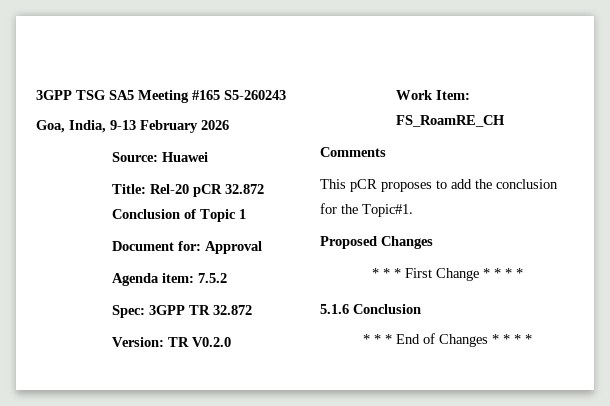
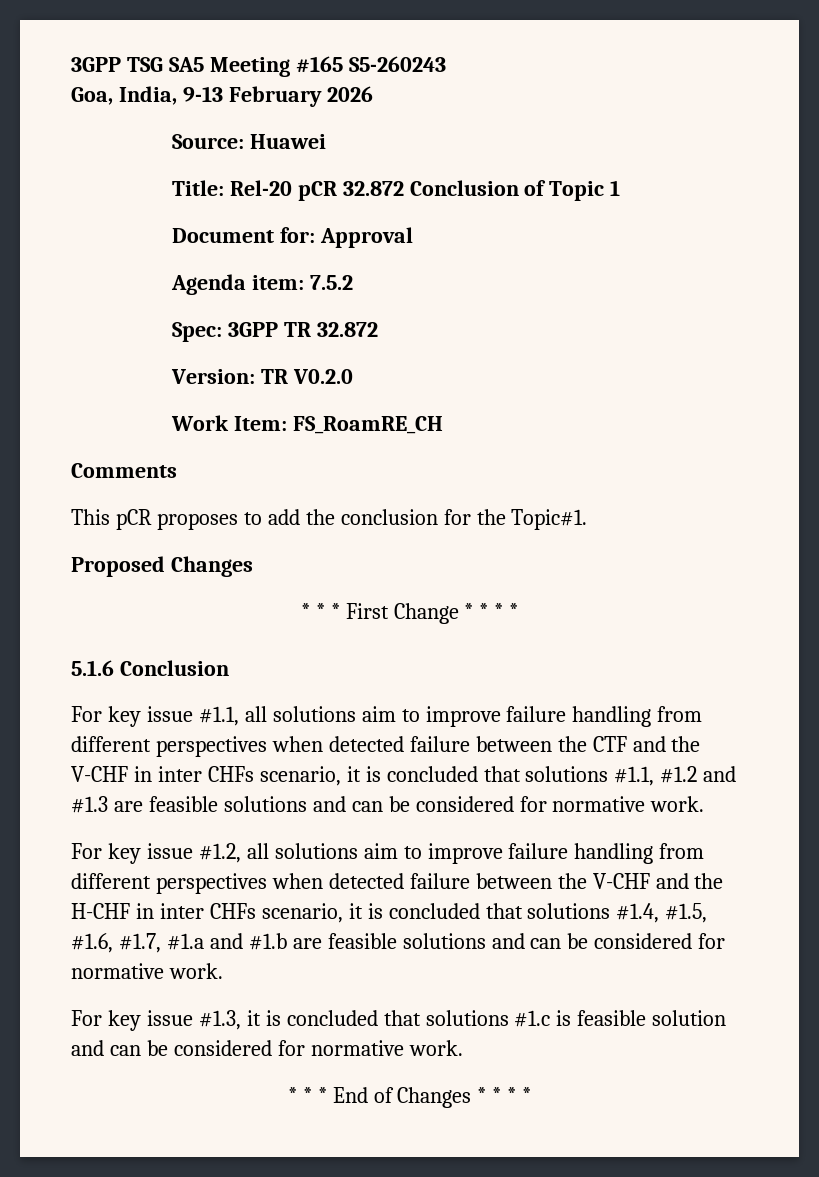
+ For key issue #1.1, all solutions aim to improve failure handling from different perspectives when detected failure between the CTF and the V-CHF in inter CHFs scenario, it is concluded that solutions #1.1, #1.2 and #1.3 are feasible solutions and can be considered for normative work.
+ For key issue #1.2, all solutions aim to improve failure handling from different perspectives when detected failure between the V-CHF and the H-CHF in inter CHFs scenario, it is concluded that solutions #1.4, #1.5, #1.6, #1.7, #1.a and #1.b are feasible solutions and can be considered for normative work.
+ For key issue #1.3, it is concluded that solutions #1.c is feasible solution and can be considered for normative work.

